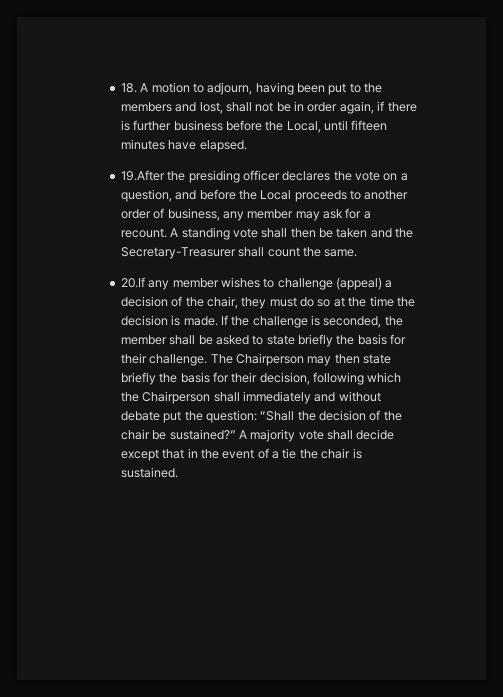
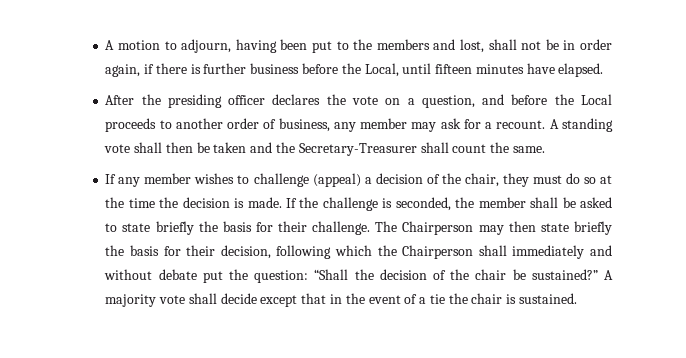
- 18. A motion to adjourn, having been put to the members and lost, shall not be in order again, if there is further business before the Local, until fifteen minutes have elapsed.
+ A motion to adjourn, having been put to the members and lost, shall not be in order again, if there is further business before the Local, until fifteen minutes have elapsed.
- 19.After the presiding officer declares the vote on a question, and before the Local proceeds to another order of business, any member may ask for a recount.
+ After the presiding officer declares the vote on a question, and before the Local proceeds to another order of business, any member may ask for a recount.
- 20.If any member wishes to challenge (appeal) a decision of the chair, they must do so at the time the decision is made.
+ If any member wishes to challenge (appeal) a decision of the chair, they must do so at the time the decision is made.

